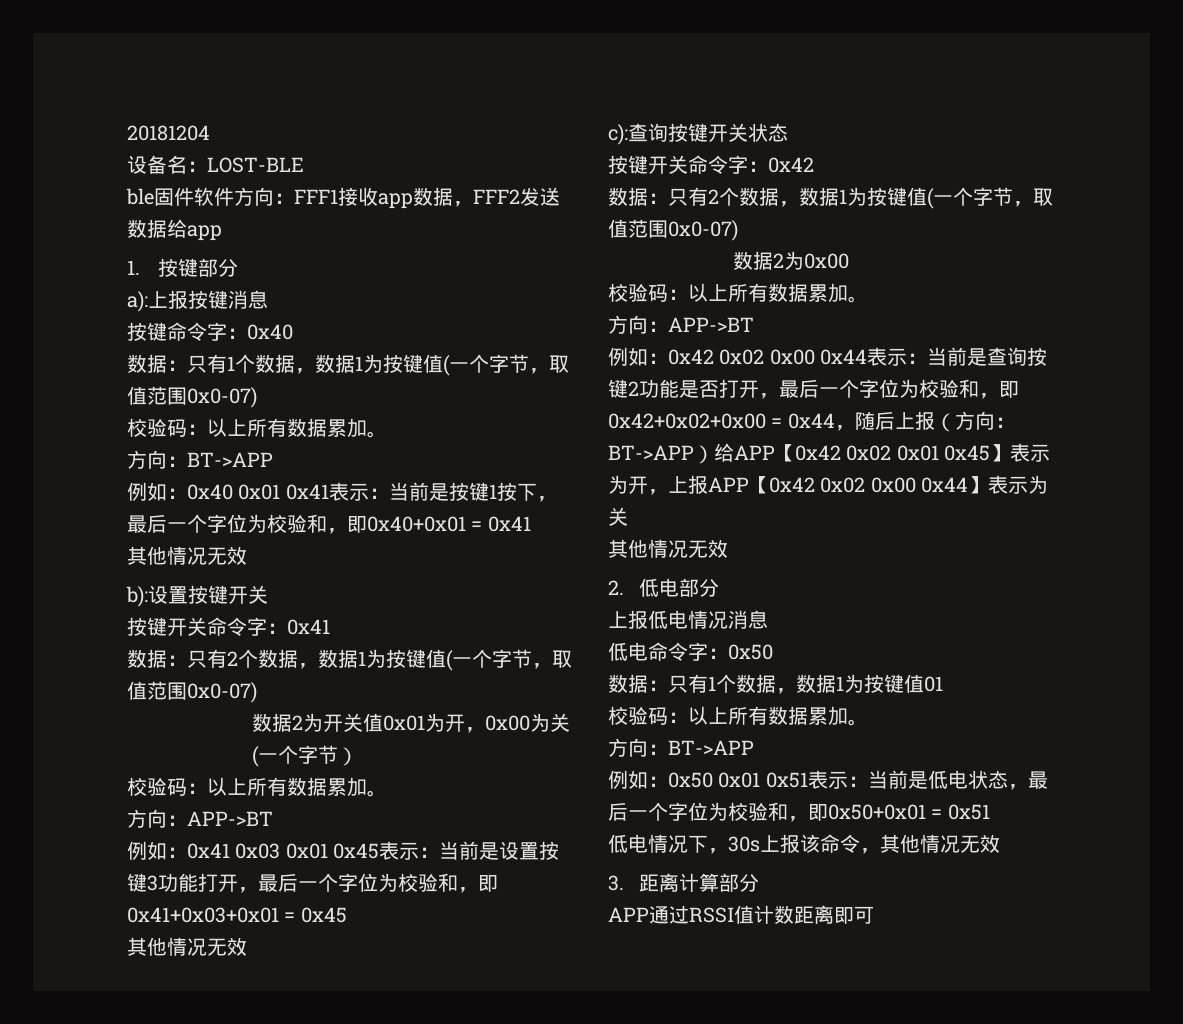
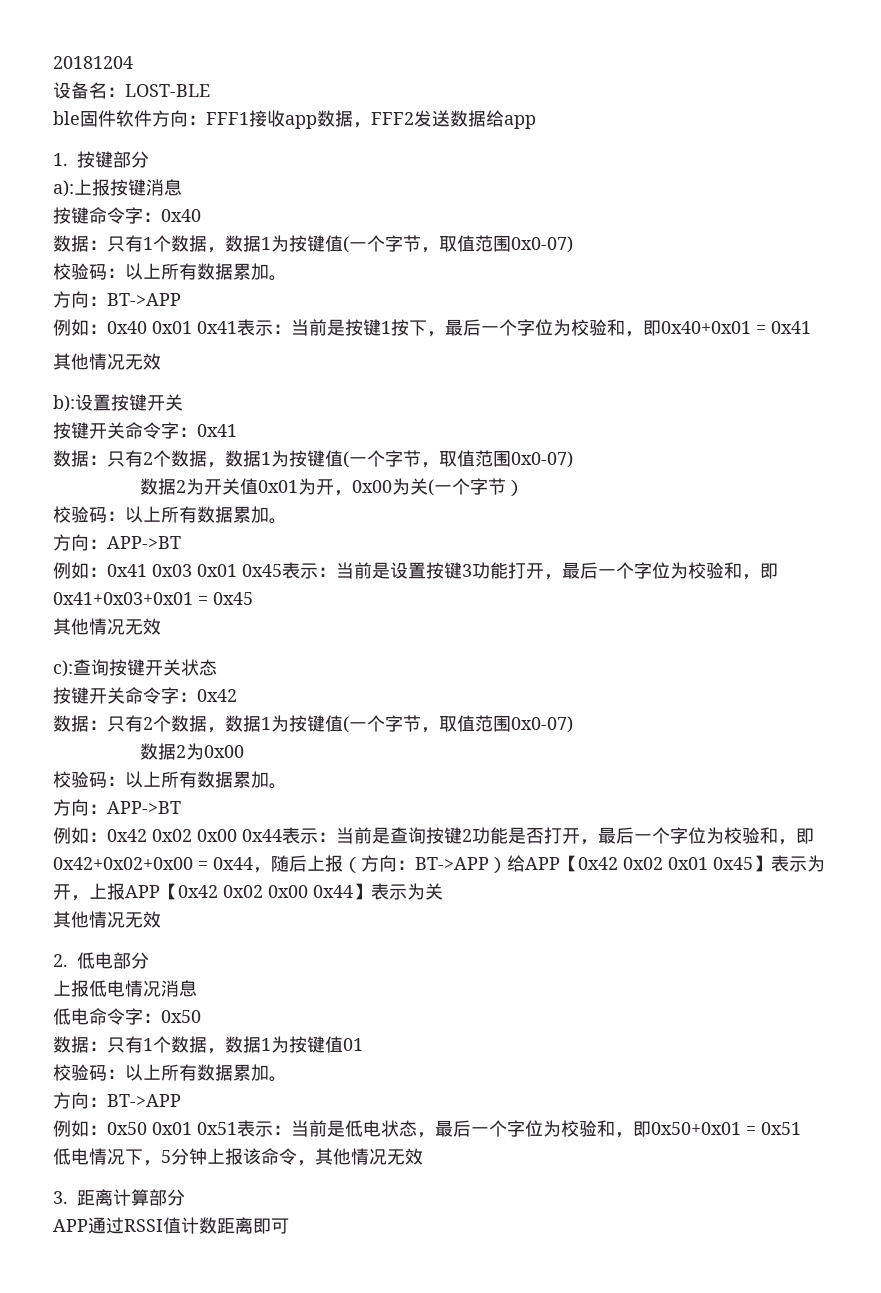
- 低电情况下，30s上报该命令，其他情况无效
+ 低电情况下，5分钟上报该命令，其他情况无效

